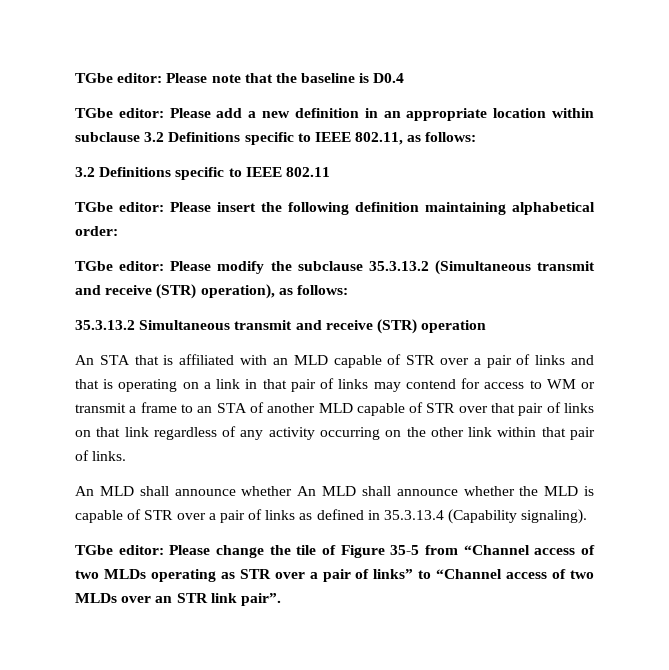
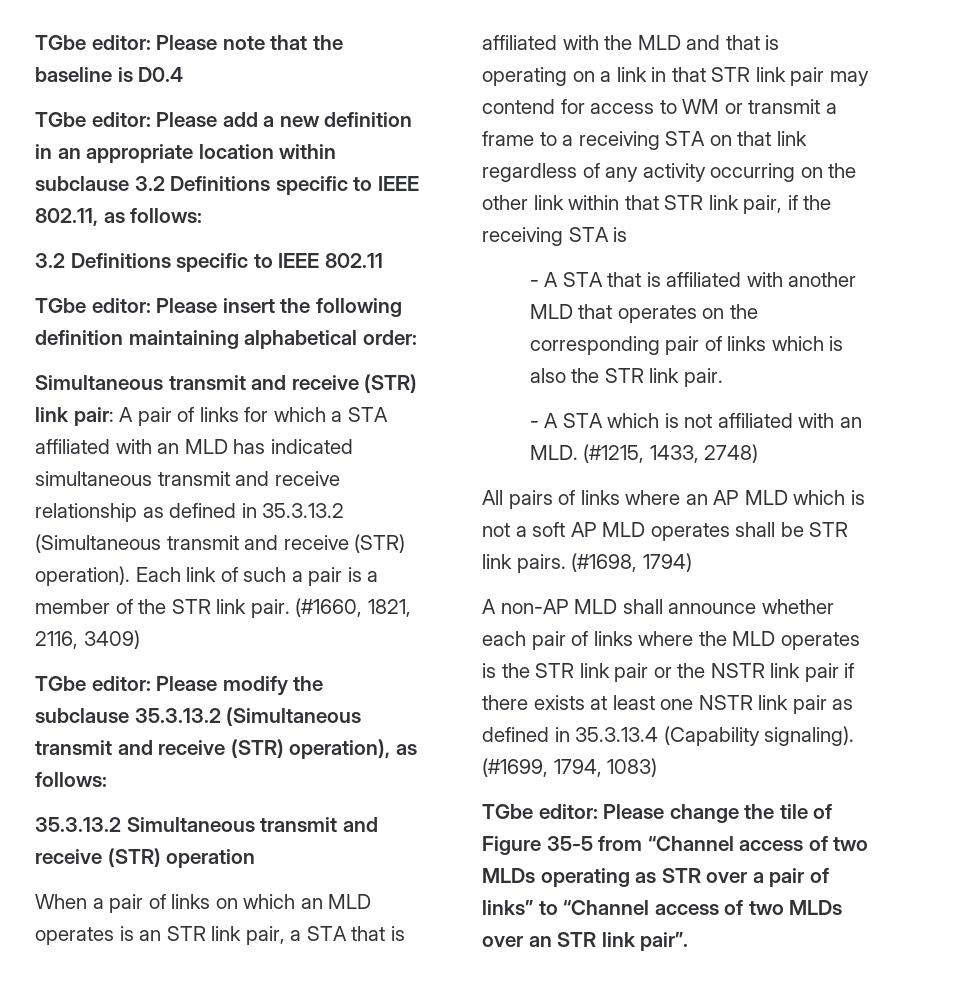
+ Simultaneous transmit and receive (STR) link pair: A pair of links for which a STA affiliated with an MLD has indicated simultaneous transmit and receive relationship as defined in 35.3.13.2 (Simultaneous transmit and receive (STR) operation). Each link of such a pair is a member of the STR link pair. (#1660, 1821, 2116, 3409)
- An STA that is affiliated with an MLD capable of STR over a pair of links and that is operating on a link in that pair of links may contend for access to WM or transmit a frame to an STA of another MLD capable of STR over that pair of links on that link regardless of any activity occurring on the other link within that pair of links.
- An MLD shall announce whether An MLD shall announce whether the MLD is capable of STR over a pair of links as defined in 35.3.13.4 (Capability signaling).
+ When a pair of links on which an MLD operates is an STR link pair, a STA that is affiliated with the MLD and that is operating on a link in that STR link pair may contend for access to WM or transmit a frame to a receiving STA on that link regardless of any activity occurring on the other link within that STR link pair, if the receiving STA is
+ - A STA that is affiliated with another MLD that operates on the corresponding pair of links which is also the STR link pair.
+ - A STA which is not affiliated with an MLD. (#1215, 1433, 2748)
+ All pairs of links where an AP MLD which is not a soft AP MLD operates shall be STR link pairs. (#1698, 1794)
+ A non-AP MLD shall announce whether each pair of links where the MLD operates is the STR link pair or the NSTR link pair if there exists at least one NSTR link pair as defined in 35.3.13.4 (Capability signaling). (#1699, 1794, 1083)

